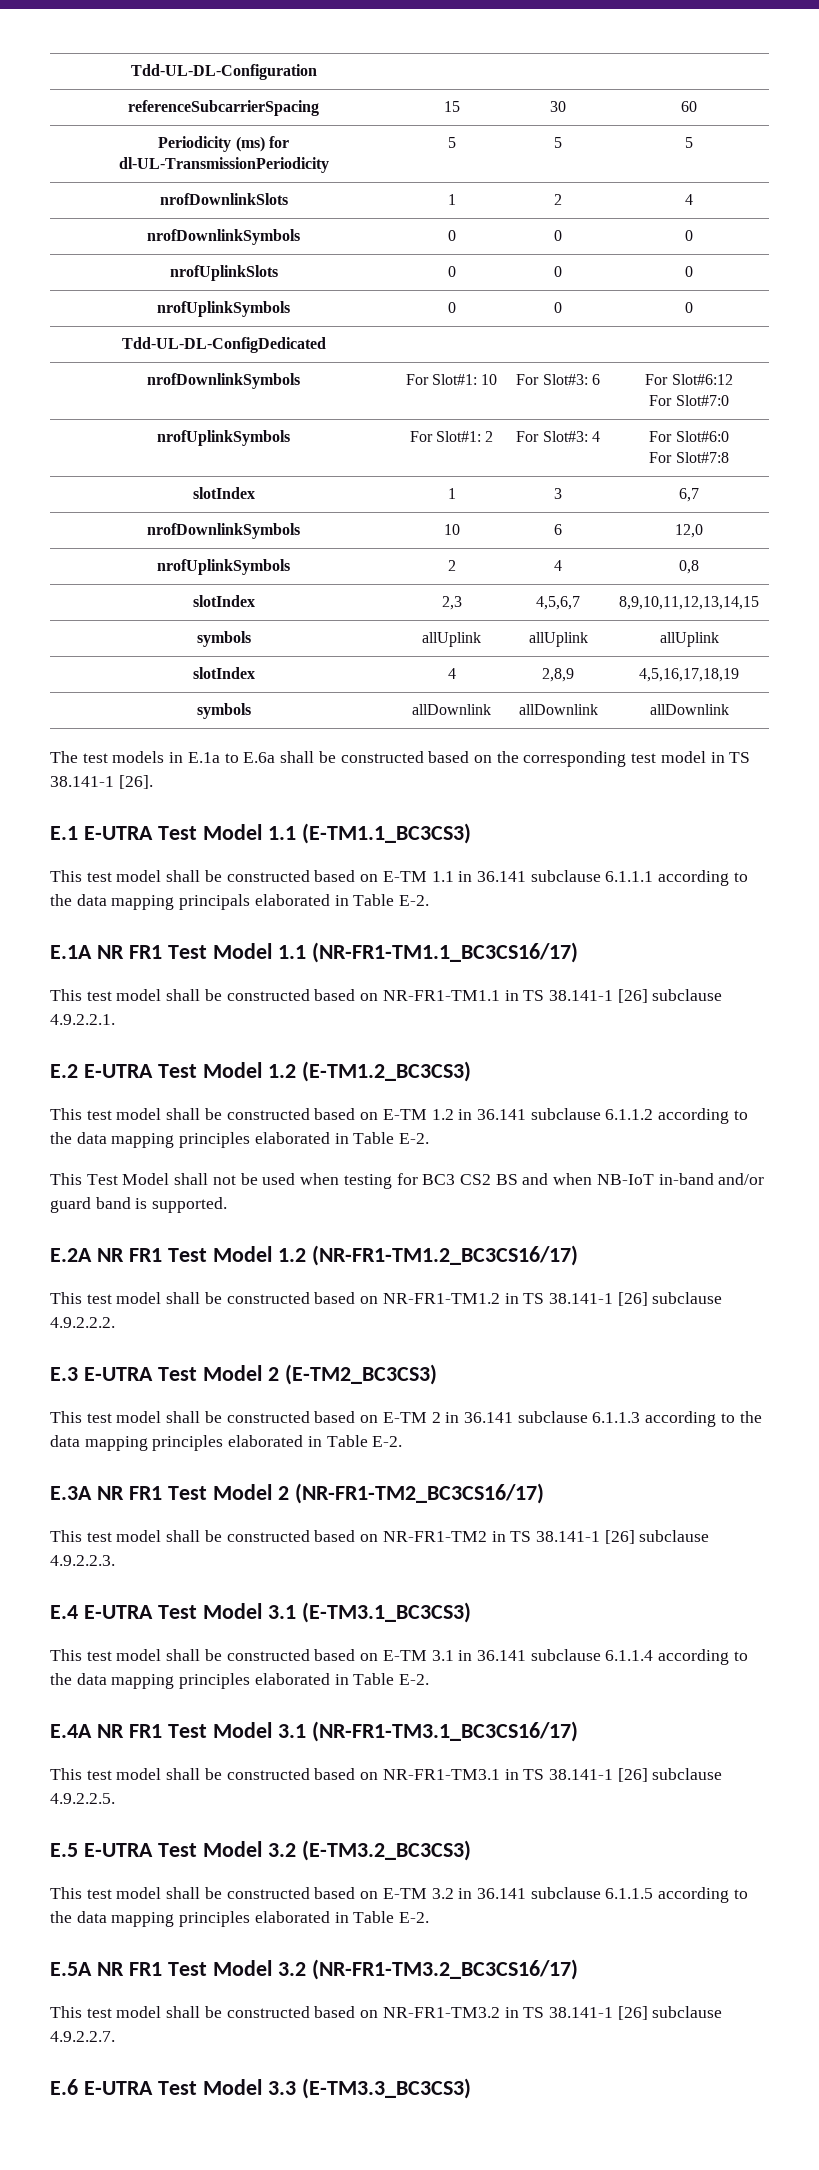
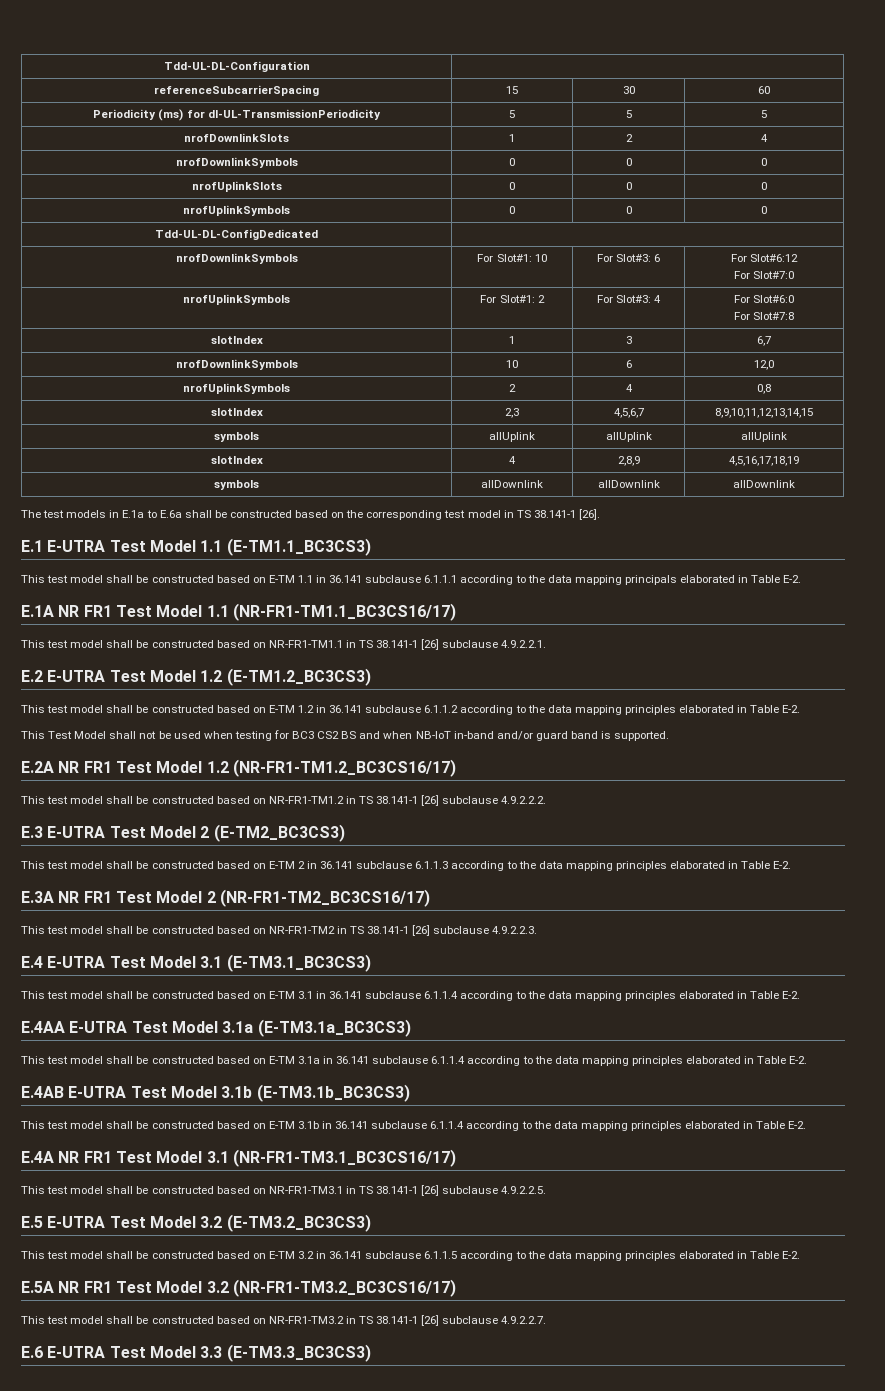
+ E.4AA E-UTRA Test Model 3.1a (E-TM3.1a_BC3CS3)
+ This test model shall be constructed based on E-TM 3.1a in 36.141 subclause 6.1.1.4 according to the data mapping principles elaborated in Table E-2.
+ E.4AB E-UTRA Test Model 3.1b (E-TM3.1b_BC3CS3)
+ This test model shall be constructed based on E-TM 3.1b in 36.141 subclause 6.1.1.4 according to the data mapping principles elaborated in Table E-2.

